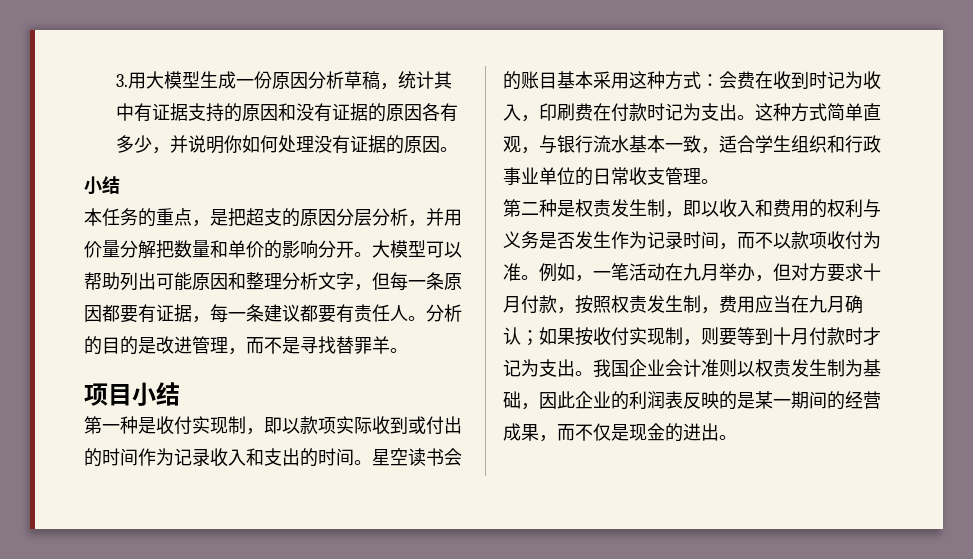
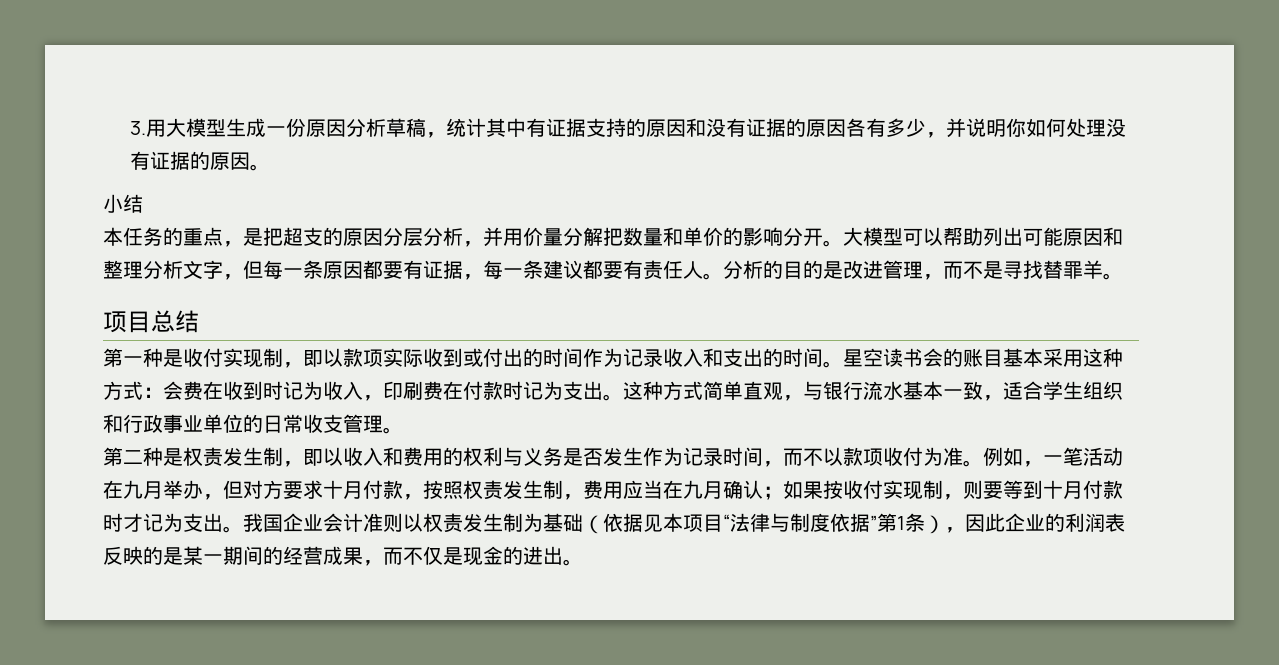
- 项目小结
+ 项目总结
- 我国企业会计准则以权责发生制为基础，因此企业的利润表反映的是某一期间的经营成果，而不仅是现金的进出。
+ 我国企业会计准则以权责发生制为基础（依据见本项目“法律与制度依据”第1条），因此企业的利润表反映的是某一期间的经营成果，而不仅是现金的进出。

